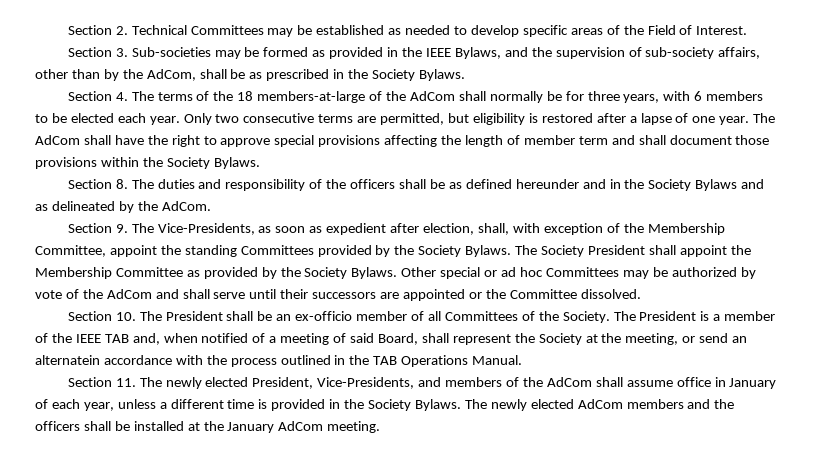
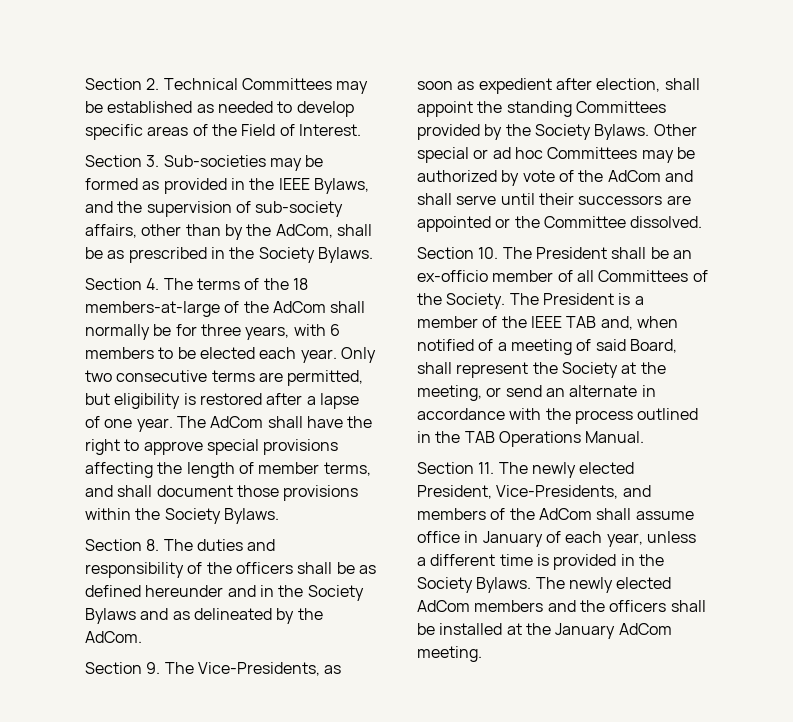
- The AdCom shall have the right to approve special provisions affecting the length of member term and shall document those provisions within the Society Bylaws.
+ The AdCom shall have the right to approve special provisions affecting the length of member terms, and shall document those provisions within the Society Bylaws.
- Section 9. The Vice-Presidents, as soon as expedient after election, shall, with exception of the Membership Committee, appoint the standing Committees provided by the Society Bylaws.
+ Section 9. The Vice-Presidents, as soon as expedient after election, shall appoint the standing Committees provided by the Society Bylaws.
- The Society President shall appoint the Membership Committee as provided by the Society Bylaws.
- The President is a member of the IEEE TAB and, when notified of a meeting of said Board, shall represent the Society at the meeting, or send an alternatein accordance with the process outlined in the TAB Operations Manual.
+ The President is a member of the IEEE TAB and, when notified of a meeting of said Board, shall represent the Society at the meeting, or send an alternate in accordance with the process outlined in the TAB Operations Manual.

